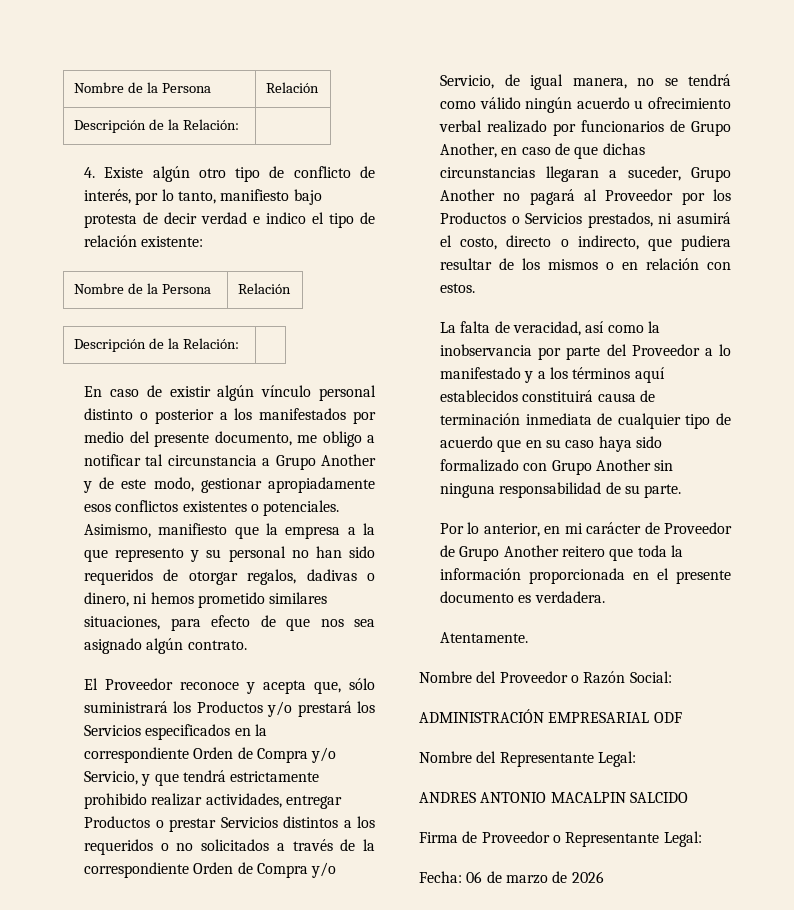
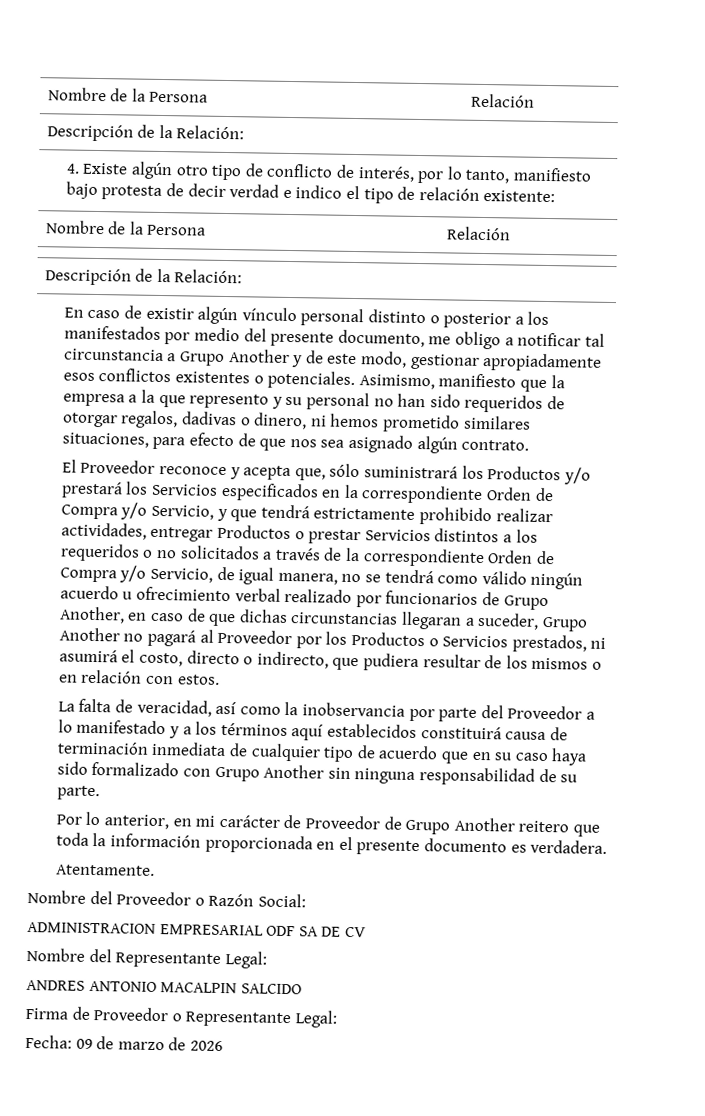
- ADMINISTRACIÓN EMPRESARIAL ODF
+ ADMINISTRACION EMPRESARIAL ODF SA DE CV
- Fecha: 06 de marzo de 2026
+ Fecha: 09 de marzo de 2026

